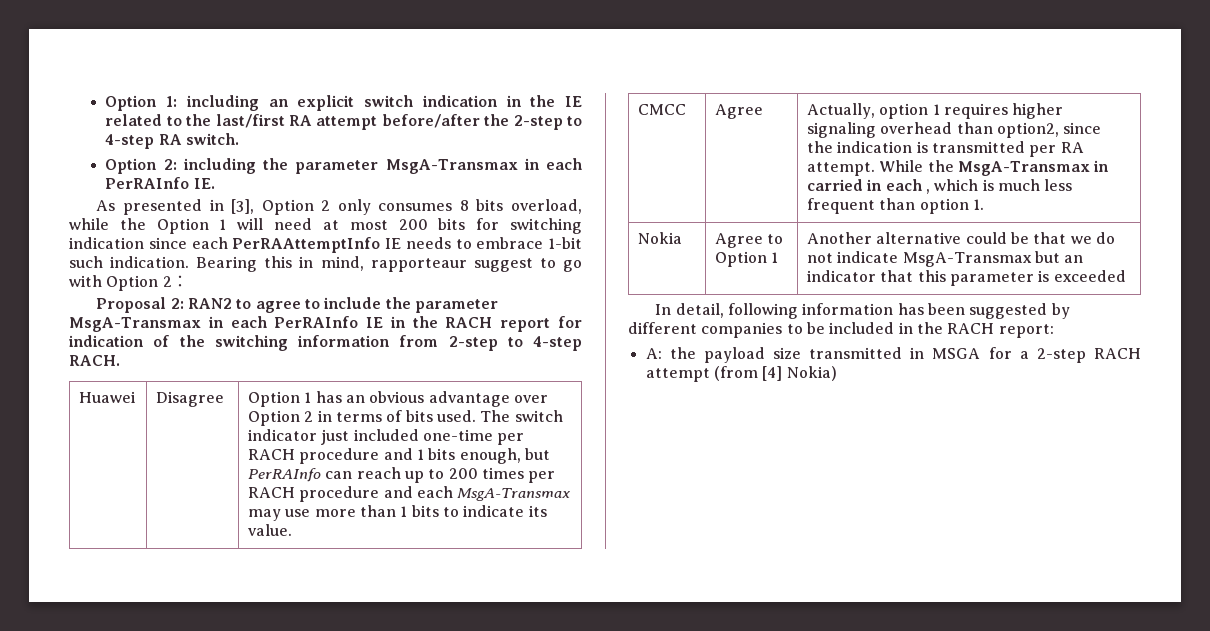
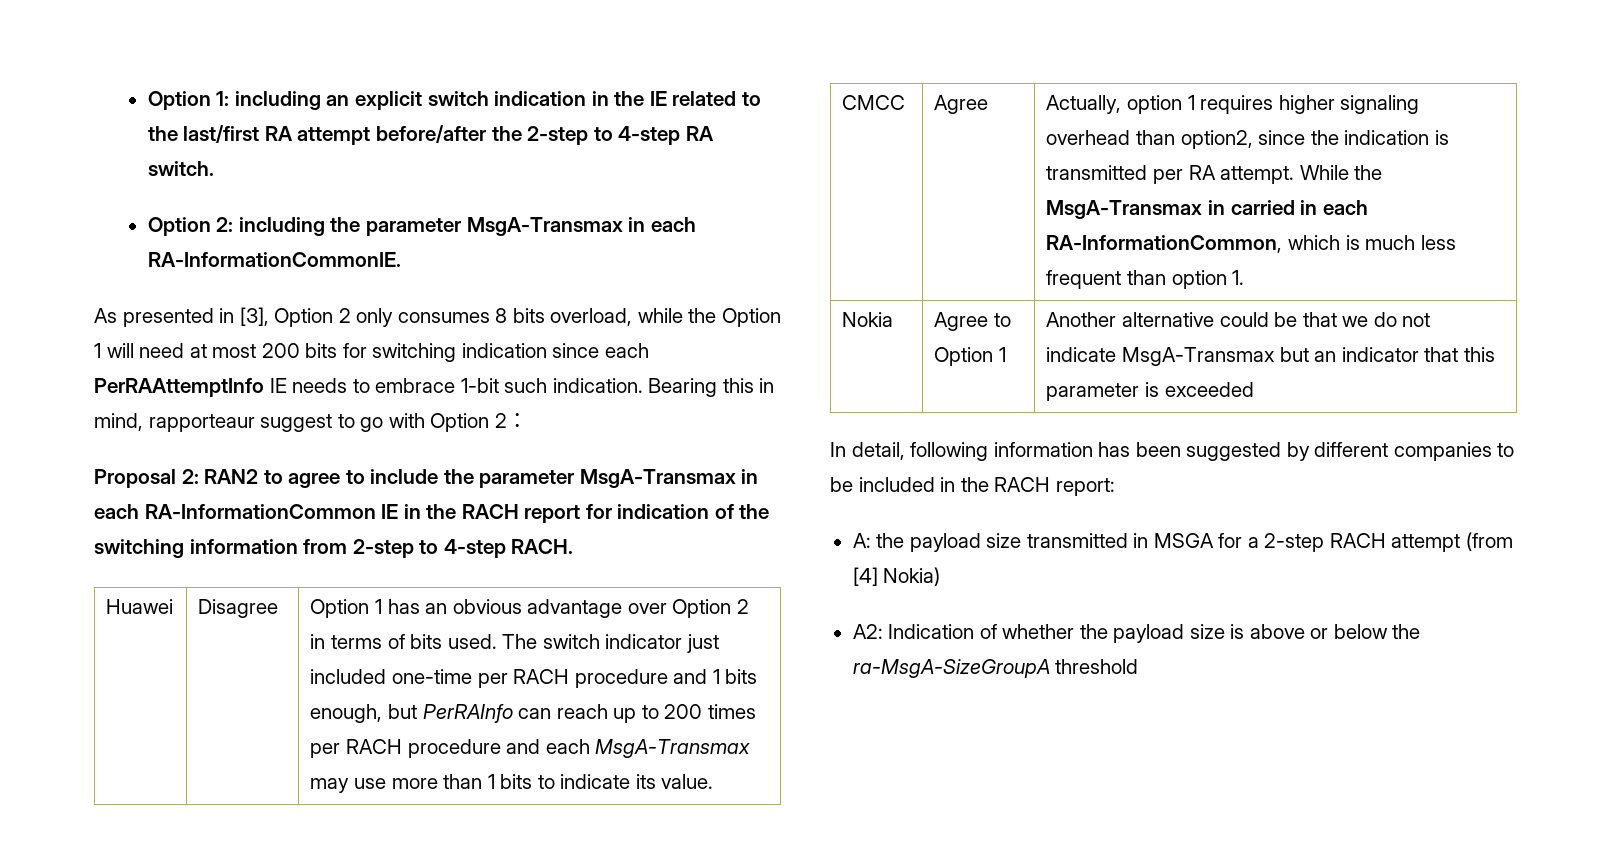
- Option 2: including the parameter MsgA-Transmax in each PerRAInfo IE.
+ Option 2: including the parameter MsgA-Transmax in each RA-InformationCommonIE.
- Proposal 2: RAN2 to agree to include the parameter MsgA-Transmax in each PerRAInfo IE in the RACH report for indication of the switching information from 2-step to 4-step RACH.
+ Proposal 2: RAN2 to agree to include the parameter MsgA-Transmax in each RA-InformationCommon IE in the RACH report for indication of the switching information from 2-step to 4-step RACH.
- CMCC | Agree | Actually, option 1 requires higher signaling overhead than option2, since the indication is transmitted per RA attempt. While the MsgA-Transmax in carried in each , which is much less frequent than option 1.
+ CMCC | Agree | Actually, option 1 requires higher signaling overhead than option2, since the indication is transmitted per RA attempt. While the MsgA-Transmax in carried in each RA-InformationCommon, which is much less frequent than option 1.
+ A2: Indication of whether the payload size is above or below the ra-MsgA-SizeGroupA threshold

